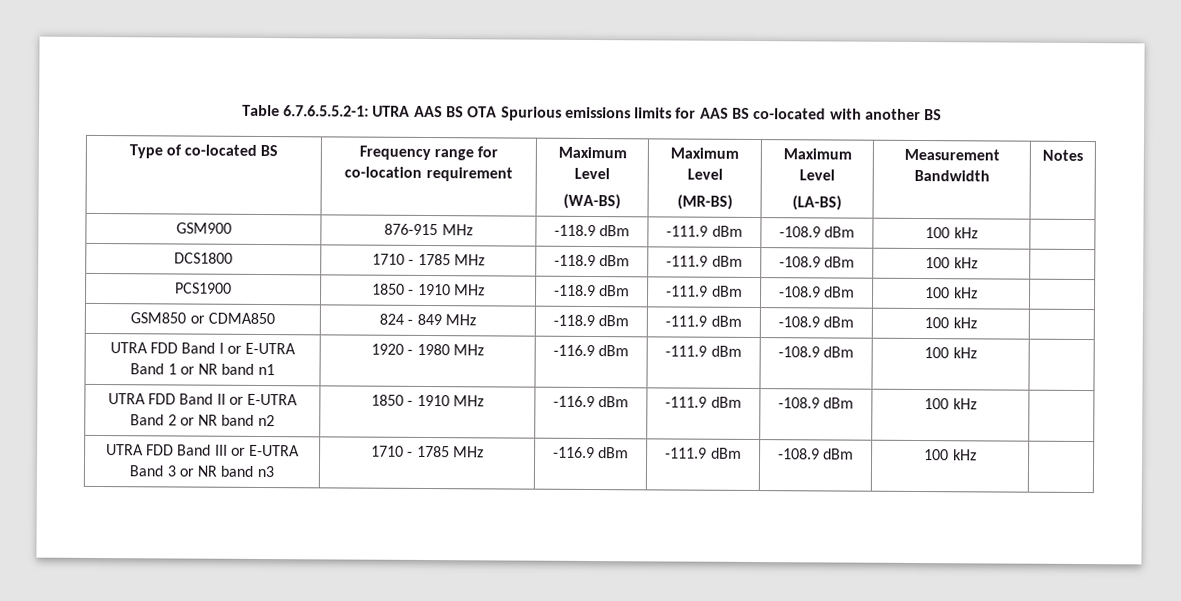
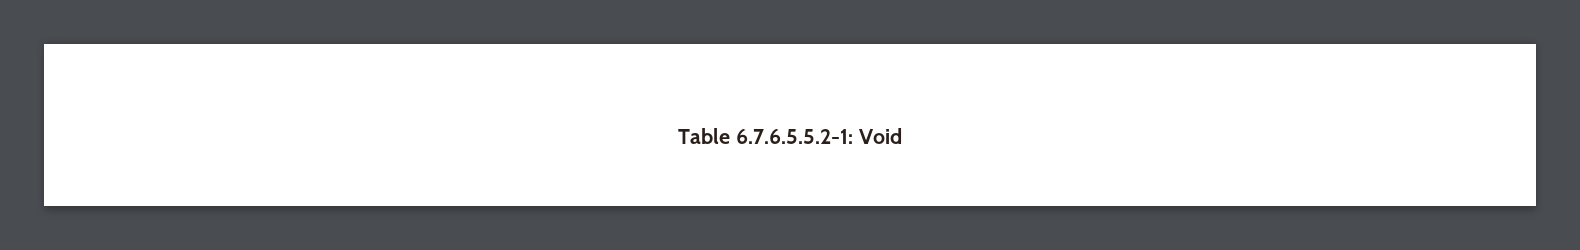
- Table 6.7.6.5.5.2-1: UTRA AAS BS OTA Spurious emissions limits for AAS BS co-located with another BS
- Type of co-located BS | Frequency range for co-location requirement | Maximum Level
- (WA-BS) | Maximum Level
- (MR-BS) | Maximum Level
- (LA-BS) | Measurement Bandwidth | Notes
- GSM900 | 876-915 MHz | -118.9 dBm | -111.9 dBm | -108.9 dBm | 100 kHz |
- DCS1800 | 1710 - 1785 MHz | -118.9 dBm | -111.9 dBm | -108.9 dBm | 100 kHz |
- PCS1900 | 1850 - 1910 MHz | -118.9 dBm | -111.9 dBm | -108.9 dBm | 100 kHz |
- GSM850 or CDMA850 | 824 - 849 MHz | -118.9 dBm | -111.9 dBm | -108.9 dBm | 100 kHz |
- UTRA FDD Band I or E-UTRA Band 1 or NR band n1 | 1920 - 1980 MHz | -116.9 dBm | -111.9 dBm | -108.9 dBm | 100 kHz |
- UTRA FDD Band II or E-UTRA Band 2 or NR band n2 | 1850 - 1910 MHz | -116.9 dBm | -111.9 dBm | -108.9 dBm | 100 kHz |
- UTRA FDD Band III or E-UTRA Band 3 or NR band n3 | 1710 - 1785 MHz | -116.9 dBm | -111.9 dBm | -108.9 dBm | 100 kHz |
+ Table 6.7.6.5.5.2-1: Void

